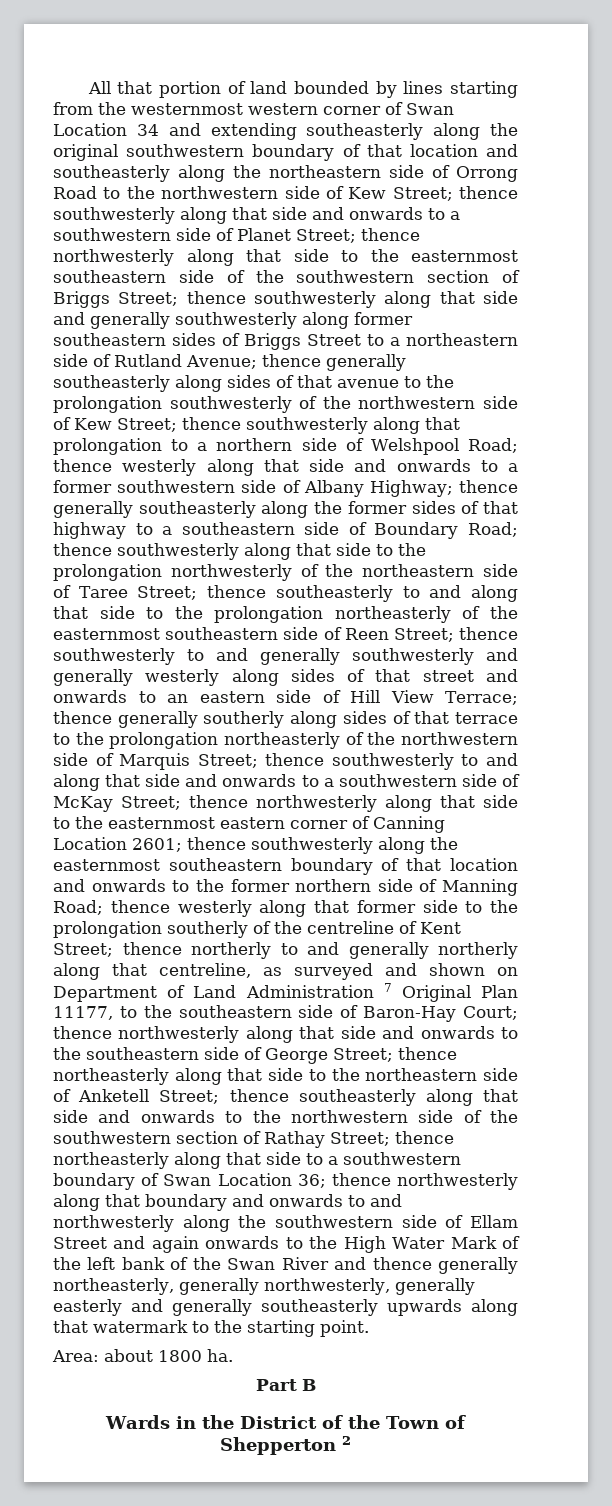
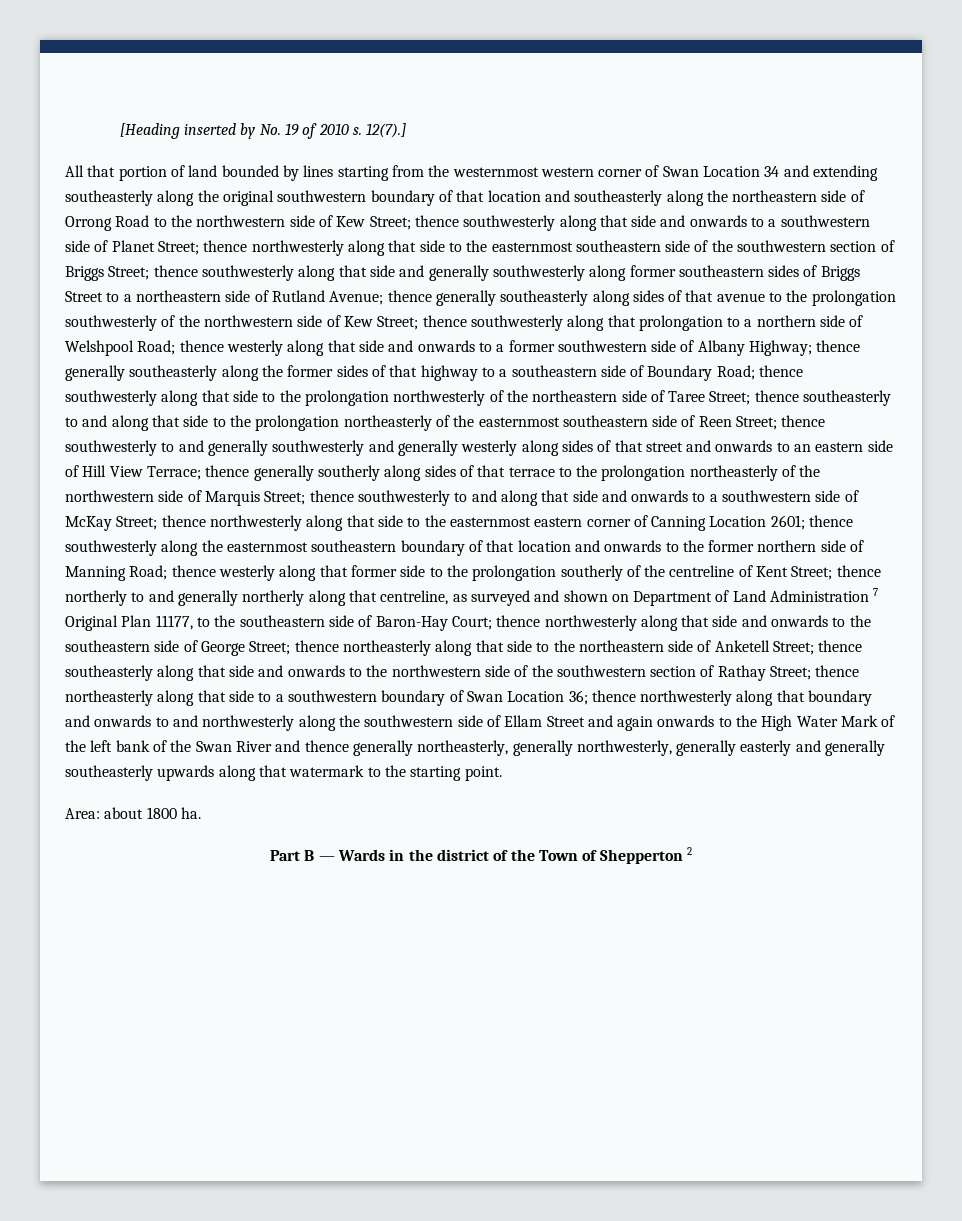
+ [Heading inserted by No. 19 of 2010 s. 12(7).]
- Part B
- Wards in the District of the Town of Shepperton 2
+ Part B — Wards in the district of the Town of Shepperton 2

